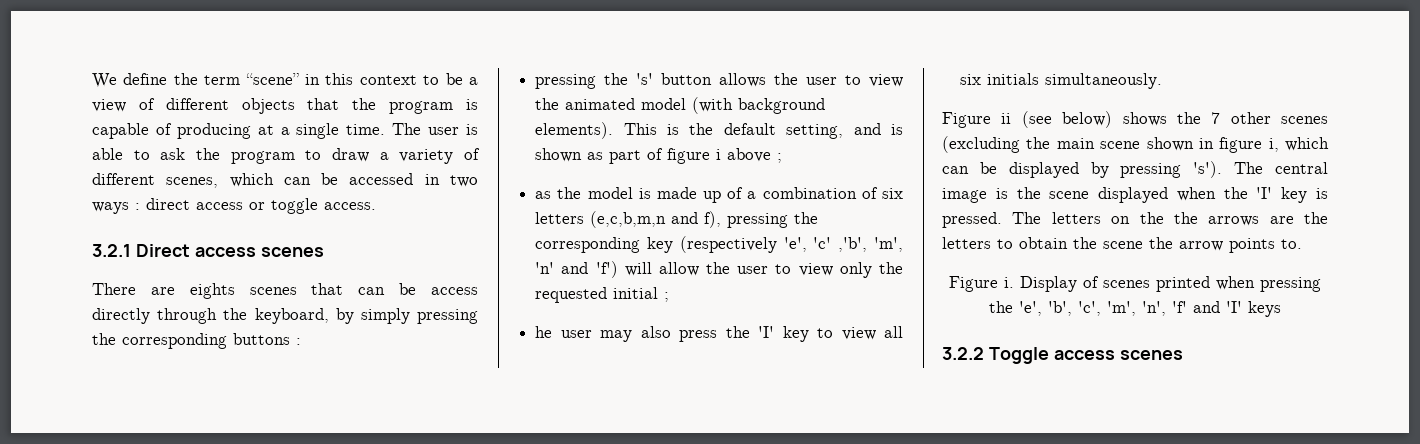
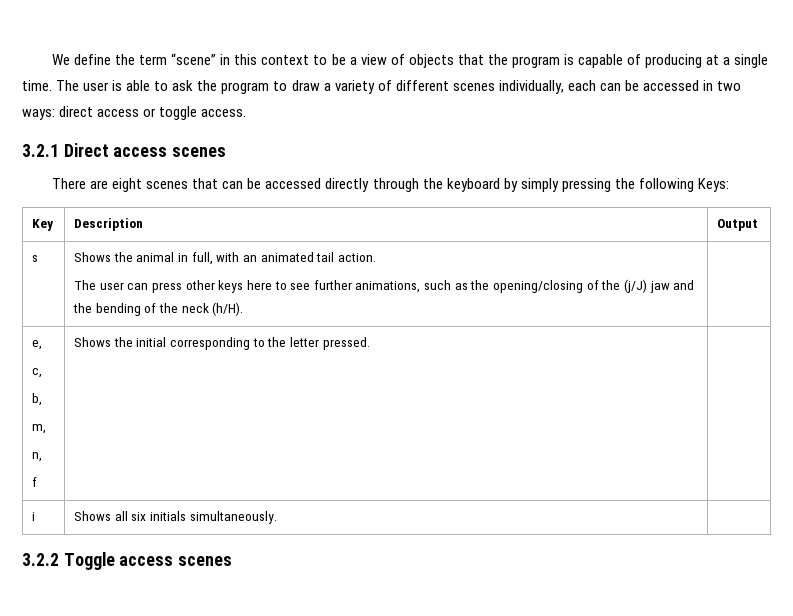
- We define the term “scene” in this context to be a view of different objects that the program is capable of producing at a single time.
+ We define the term “scene” in this context to be a view of objects that the program is capable of producing at a single time.
- The user is able to ask the program to draw a variety of different scenes, which can be accessed in two ways : direct access or toggle access.
+ The user is able to ask the program to draw a variety of different scenes individually, each can be accessed in two ways: direct access or toggle access.
- There are eights scenes that can be access directly through the keyboard, by simply pressing the corresponding buttons :
- pressing the 's' button allows the user to view the animated model (with background elements). This is the default setting, and is shown as part of figure i above ;
- as the model is made up of a combination of six letters (e,c,b,m,n and f), pressing the corresponding key (respectively 'e', 'c' ,'b', 'm', 'n' and 'f') will allow the user to view only the requested initial ;
- he user may also press the 'I' key to view all six initials simultaneously.
- Figure ii (see below) shows the 7 other scenes (excluding the main scene shown in figure i, which can be displayed by pressing 's'). The central image is the scene displayed when the 'I' key is pressed. The letters on the the arrows are the letters to obtain the scene the arrow points to.
- Figure i. Display of scenes printed when pressing the 'e', 'b', 'c', 'm', 'n', 'f' and 'I' keys
+ There are eight scenes that can be accessed directly through the keyboard by simply pressing the following Keys:
+ Key | Description | Output
+ s | Shows the animal in full, with an animated tail action.
+ The user can press other keys here to see further animations, such as the opening/closing of the (j/J) jaw and the bending of the neck (h/H). |
+ e,
+ c,
+ b,
+ m,
+ n,
+ f | Shows the initial corresponding to the letter pressed. |
+ i | Shows all six initials simultaneously. |

